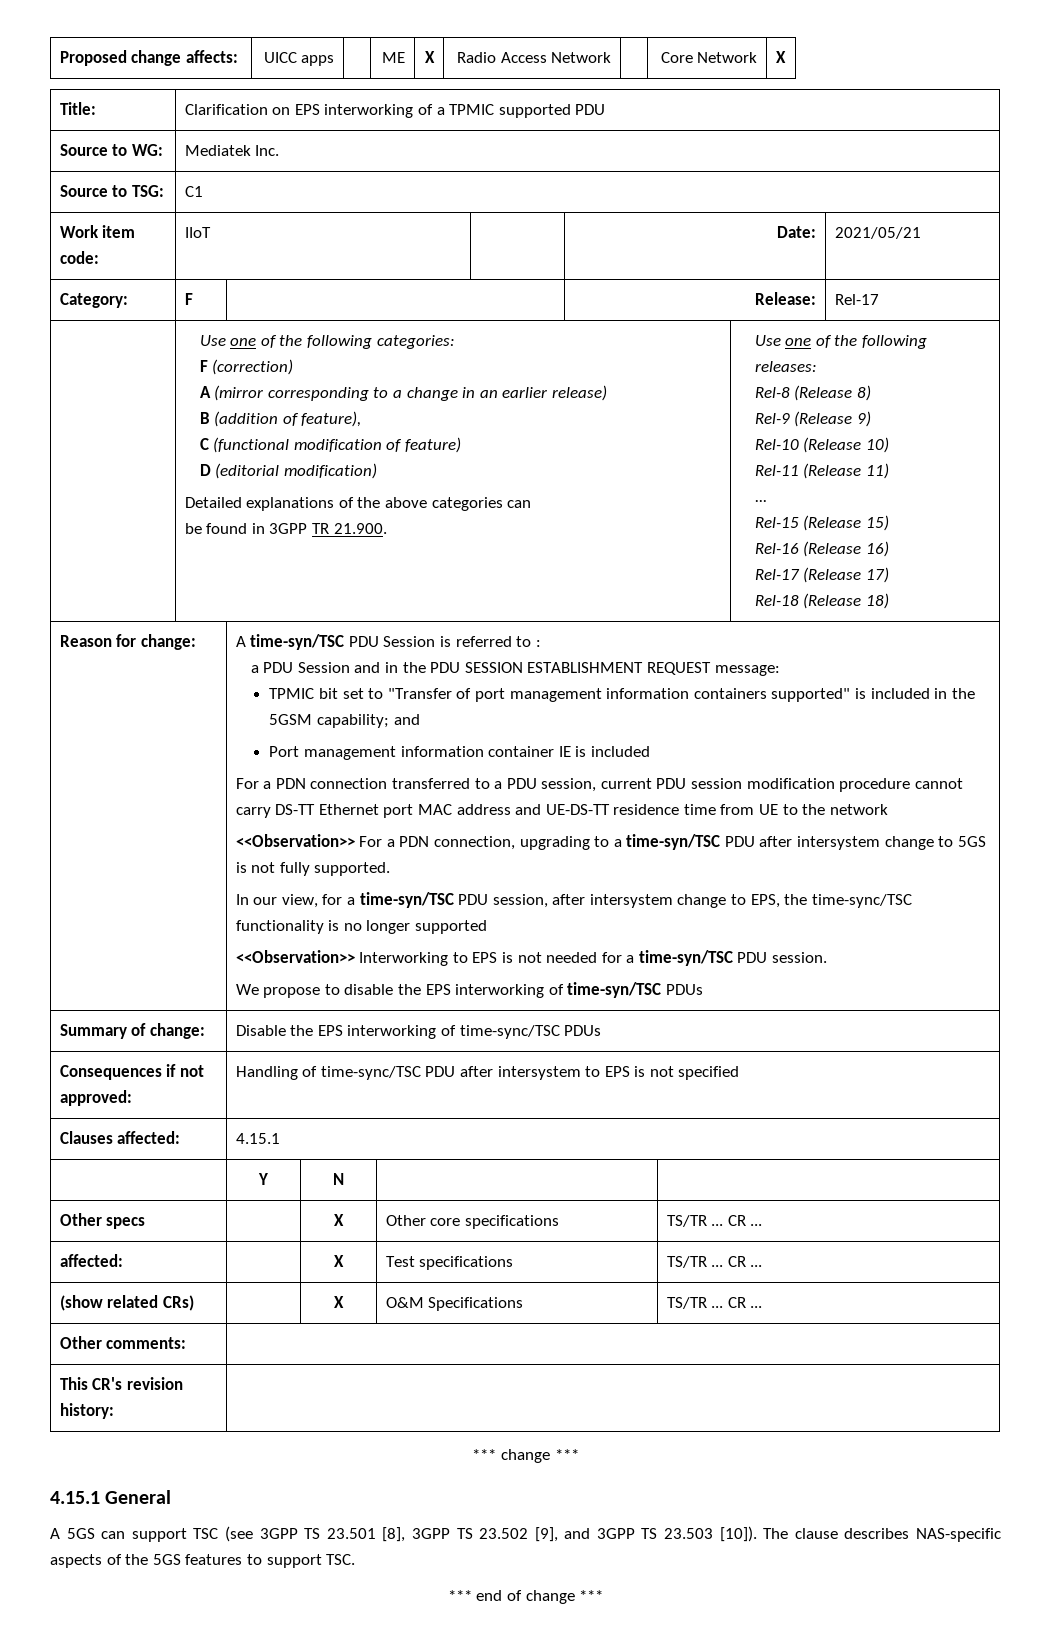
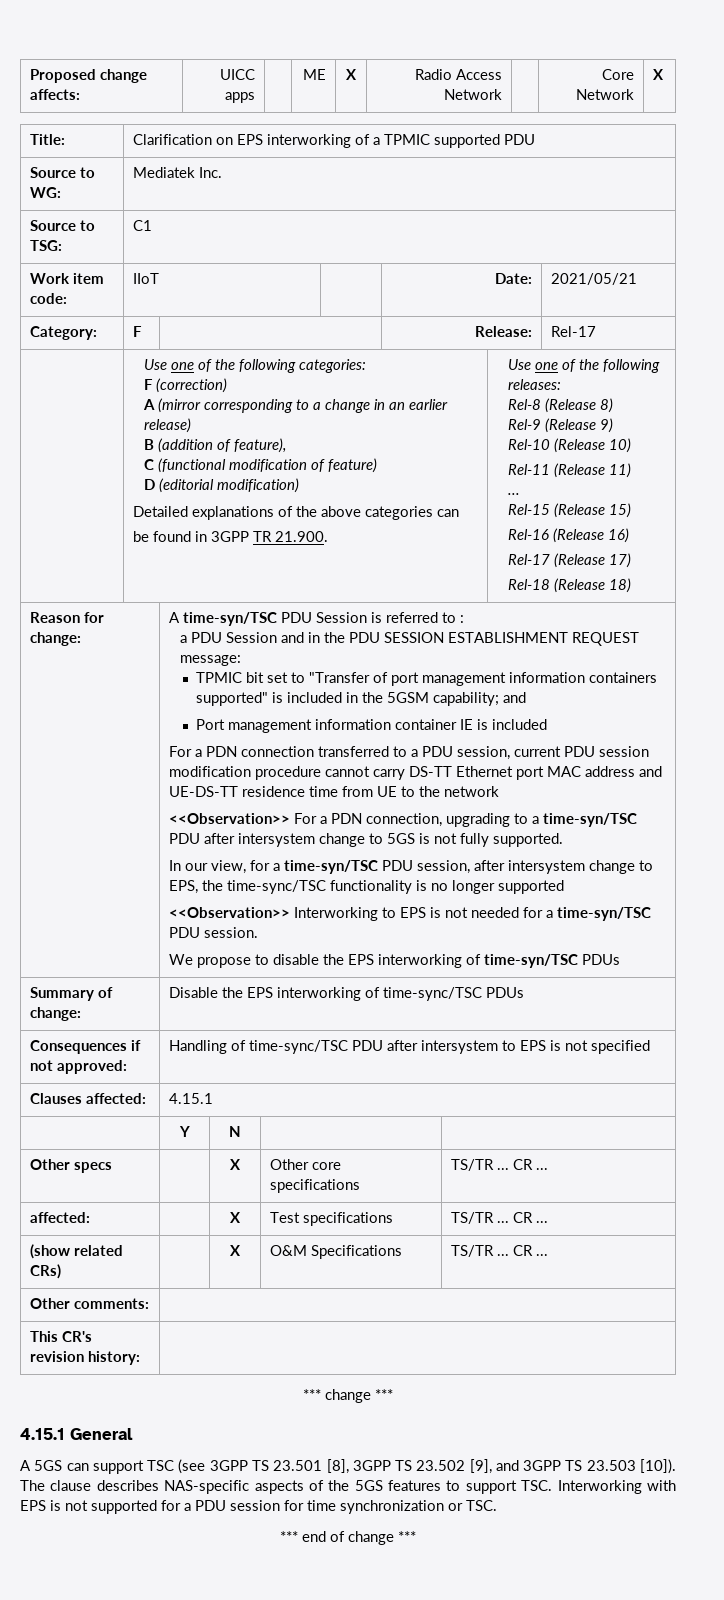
- The clause describes NAS-specific aspects of the 5GS features to support TSC.
+ The clause describes NAS-specific aspects of the 5GS features to support TSC. Interworking with EPS is not supported for a PDU session for time synchronization or TSC.

